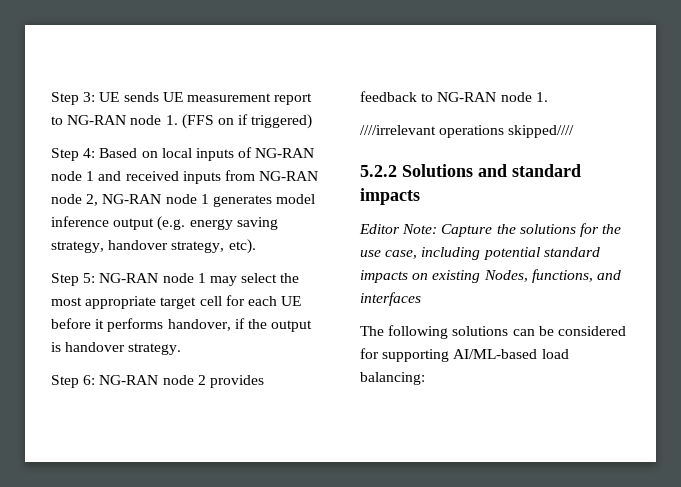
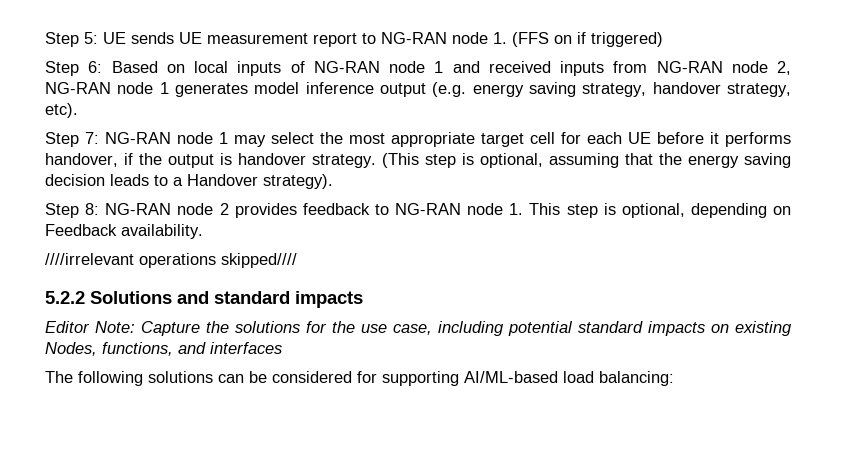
- Step 3: UE sends UE measurement report to NG-RAN node 1. (FFS on if triggered)
+ Step 5: UE sends UE measurement report to NG-RAN node 1. (FFS on if triggered)
- Step 4: Based on local inputs of NG-RAN node 1 and received inputs from NG-RAN node 2, NG-RAN node 1 generates model inference output (e.g. energy saving strategy, handover strategy, etc).
+ Step 6: Based on local inputs of NG-RAN node 1 and received inputs from NG-RAN node 2, NG-RAN node 1 generates model inference output (e.g. energy saving strategy, handover strategy, etc).
- Step 5: NG-RAN node 1 may select the most appropriate target cell for each UE before it performs handover, if the output is handover strategy.
- Step 6: NG-RAN node 2 provides feedback to NG-RAN node 1.
+ Step 7: NG-RAN node 1 may select the most appropriate target cell for each UE before it performs handover, if the output is handover strategy. (This step is optional, assuming that the energy saving decision leads to a Handover strategy).
+ Step 8: NG-RAN node 2 provides feedback to NG-RAN node 1. This step is optional, depending on Feedback availability.

